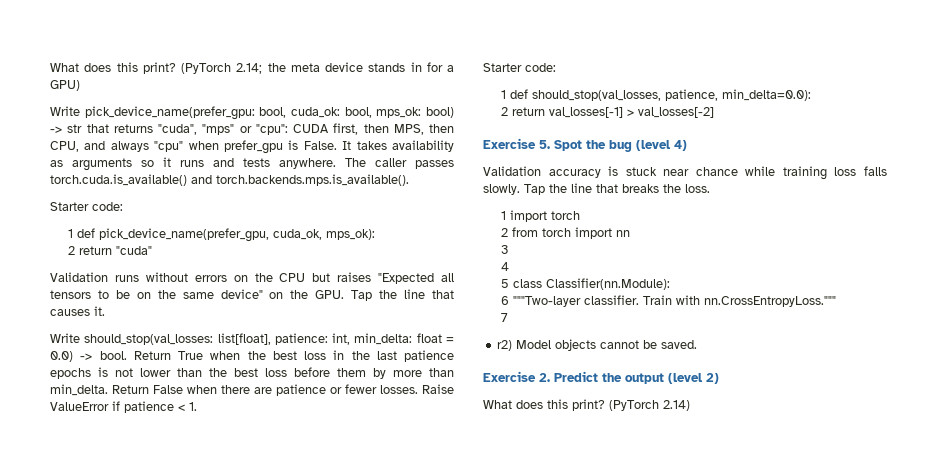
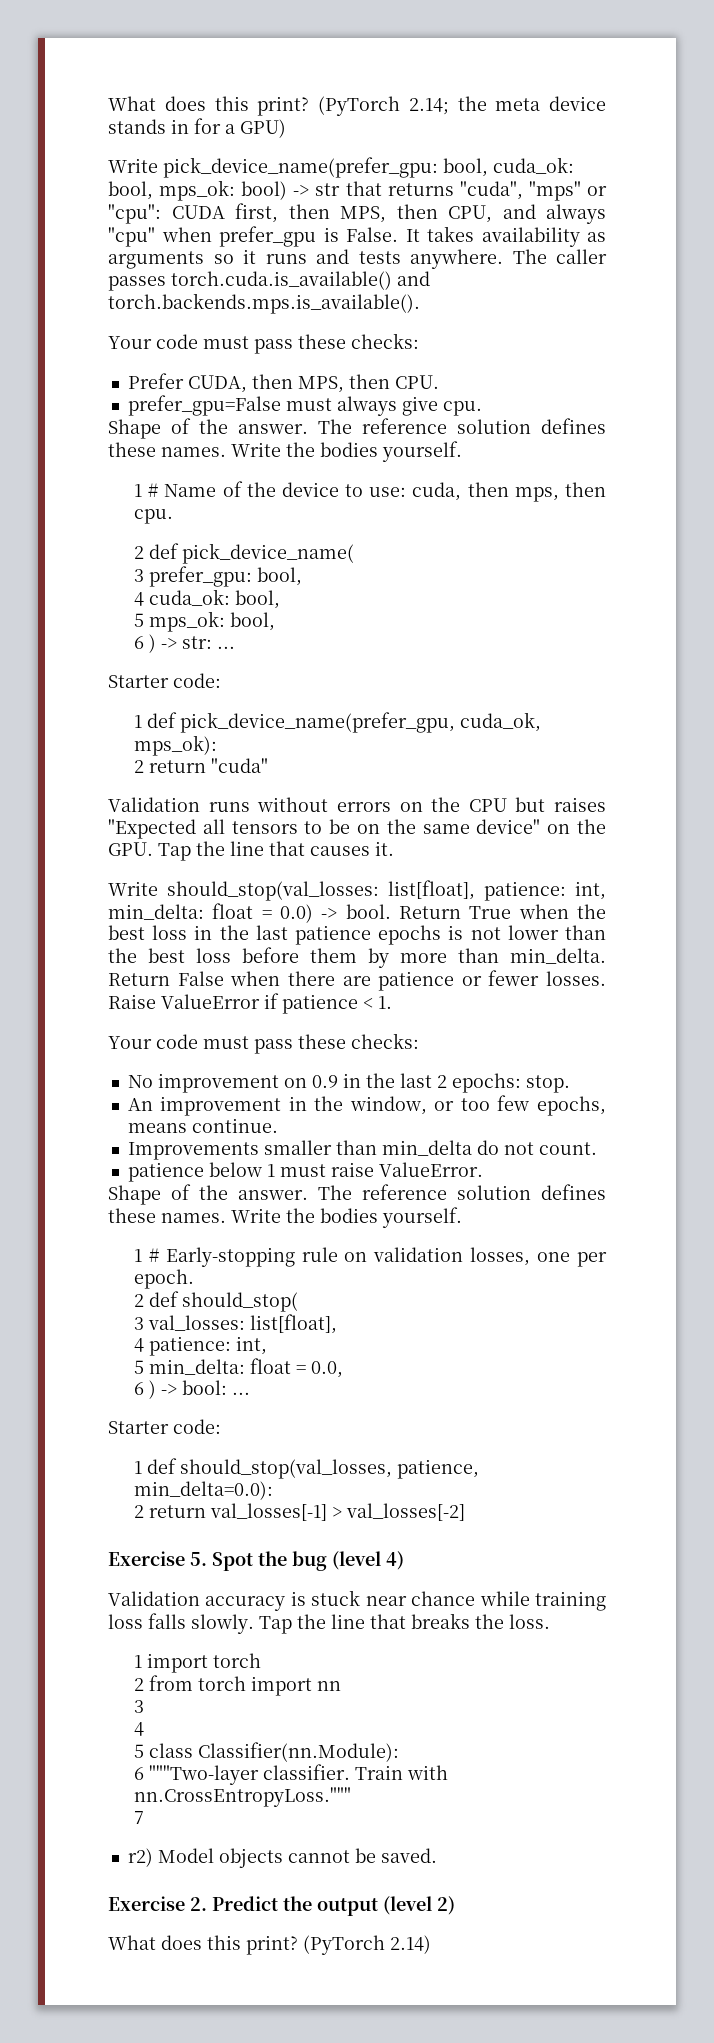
  The caller passes torch.cuda.is_available() and torch.backends.mps.is_available().
+ Your code must pass these checks:
+ Prefer CUDA, then MPS, then CPU.
+ prefer_gpu=False must always give cpu.
+ Shape of the answer. The reference solution defines these names. Write the bodies yourself.
+ 1 # Name of the device to use: cuda, then mps, then cpu.
+ 2 def pick_device_name(
+ 3 prefer_gpu: bool,
+ 4 cuda_ok: bool,
+ 5 mps_ok: bool,
+ 6 ) -> str: ...
  Raise ValueError if patience < 1.
+ Your code must pass these checks:
+ No improvement on 0.9 in the last 2 epochs: stop.
+ An improvement in the window, or too few epochs, means continue.
+ Improvements smaller than min_delta do not count.
+ patience below 1 must raise ValueError.
+ Shape of the answer. The reference solution defines these names. Write the bodies yourself.
+ 1 # Early-stopping rule on validation losses, one per epoch.
+ 2 def should_stop(
+ 3 val_losses: list[float],
+ 4 patience: int,
+ 5 min_delta: float = 0.0,
+ 6 ) -> bool: ...

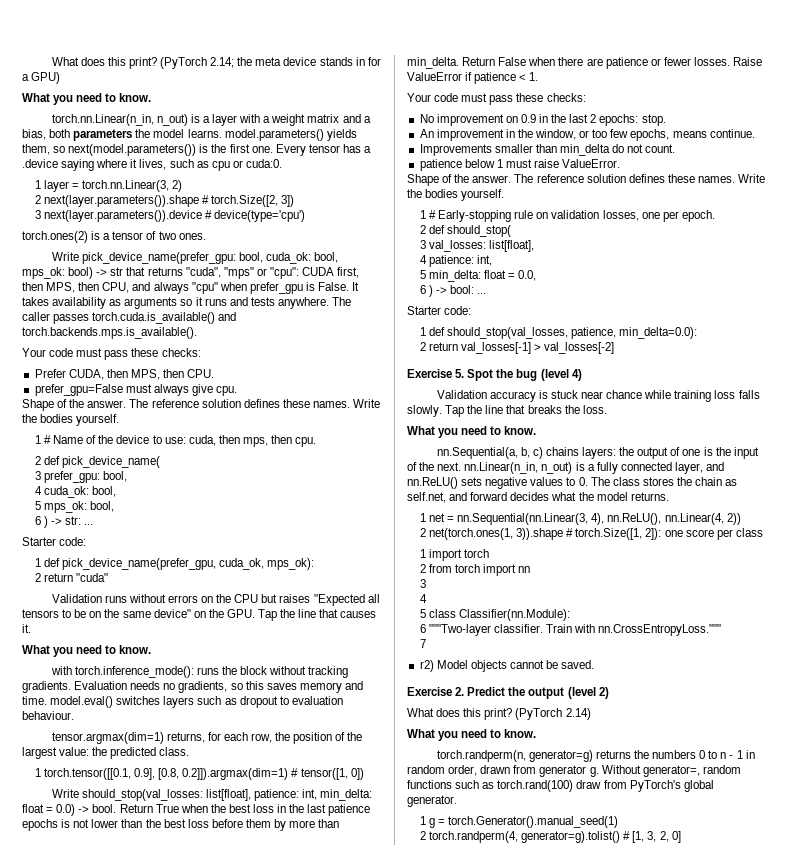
  (PyTorch 2.14; the meta device stands in for a GPU)
+ What you need to know.
+ torch.nn.Linear(n_in, n_out) is a layer with a weight matrix and a bias, both parameters the model learns. model.parameters() yields them, so next(model.parameters()) is the first one. Every tensor has a .device saying where it lives, such as cpu or cuda:0.
+ 1 layer = torch.nn.Linear(3, 2)
+ 2 next(layer.parameters()).shape # torch.Size([2, 3])
+ 3 next(layer.parameters()).device # device(type='cpu')
+ torch.ones(2) is a tensor of two ones.
  Validation runs without errors on the CPU but raises "Expected all tensors to be on the same device" on the GPU. Tap the line that causes it.
+ What you need to know.
+ with torch.inference_mode(): runs the block without tracking gradients. Evaluation needs no gradients, so this saves memory and time. model.eval() switches layers such as dropout to evaluation behaviour.
+ tensor.argmax(dim=1) returns, for each row, the position of the largest value: the predicted class.
+ 1 torch.tensor([[0.1, 0.9], [0.8, 0.2]]).argmax(dim=1) # tensor([1, 0])
  Tap the line that breaks the loss.
+ What you need to know.
+ nn.Sequential(a, b, c) chains layers: the output of one is the input of the next. nn.Linear(n_in, n_out) is a fully connected layer, and nn.ReLU() sets negative values to 0. The class stores the chain as self.net, and forward decides what the model returns.
+ 1 net = nn.Sequential(nn.Linear(3, 4), nn.ReLU(), nn.Linear(4, 2))
+ 2 net(torch.ones(1, 3)).shape # torch.Size([1, 2]): one score per class
  (PyTorch 2.14)
+ What you need to know.
+ torch.randperm(n, generator=g) returns the numbers 0 to n - 1 in random order, drawn from generator g. Without generator=, random functions such as torch.rand(100) draw from PyTorch's global generator.
+ 1 g = torch.Generator().manual_seed(1)
+ 2 torch.randperm(4, generator=g).tolist() # [1, 3, 2, 0]

